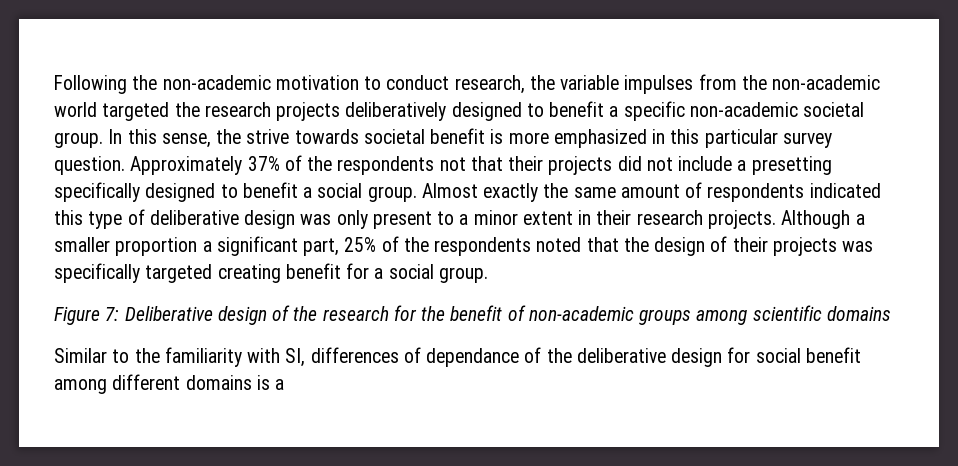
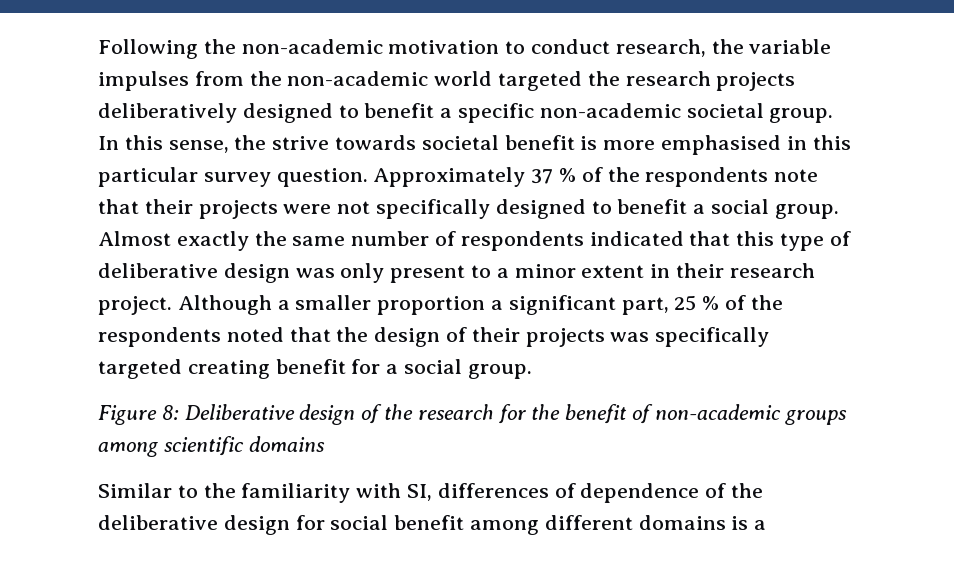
- In this sense, the strive towards societal benefit is more emphasized in this particular survey question.
+ In this sense, the strive towards societal benefit is more emphasised in this particular survey question.
- Approximately 37% of the respondents not that their projects did not include a presetting specifically designed to benefit a social group.
+ Approximately 37 % of the respondents note that their projects were not specifically designed to benefit a social group.
- Almost exactly the same amount of respondents indicated this type of deliberative design was only present to a minor extent in their research projects.
+ Almost exactly the same number of respondents indicated that this type of deliberative design was only present to a minor extent in their research project.
- Although a smaller proportion a significant part, 25% of the respondents noted that the design of their projects was specifically targeted creating benefit for a social group.
+ Although a smaller proportion a significant part, 25 % of the respondents noted that the design of their projects was specifically targeted creating benefit for a social group.
- Figure 7: Deliberative design of the research for the benefit of non-academic groups among scientific domains
+ Figure 8: Deliberative design of the research for the benefit of non-academic groups among scientific domains
- Similar to the familiarity with SI, differences of dependance of the deliberative design for social benefit among different domains is a
+ Similar to the familiarity with SI, differences of dependence of the deliberative design for social benefit among different domains is a

